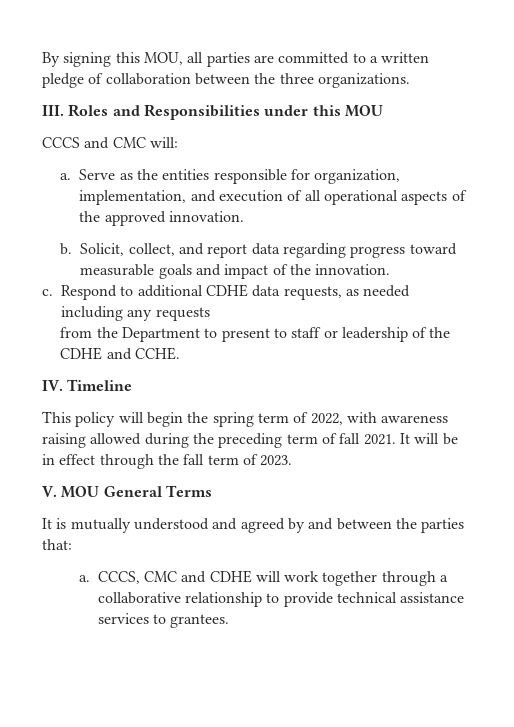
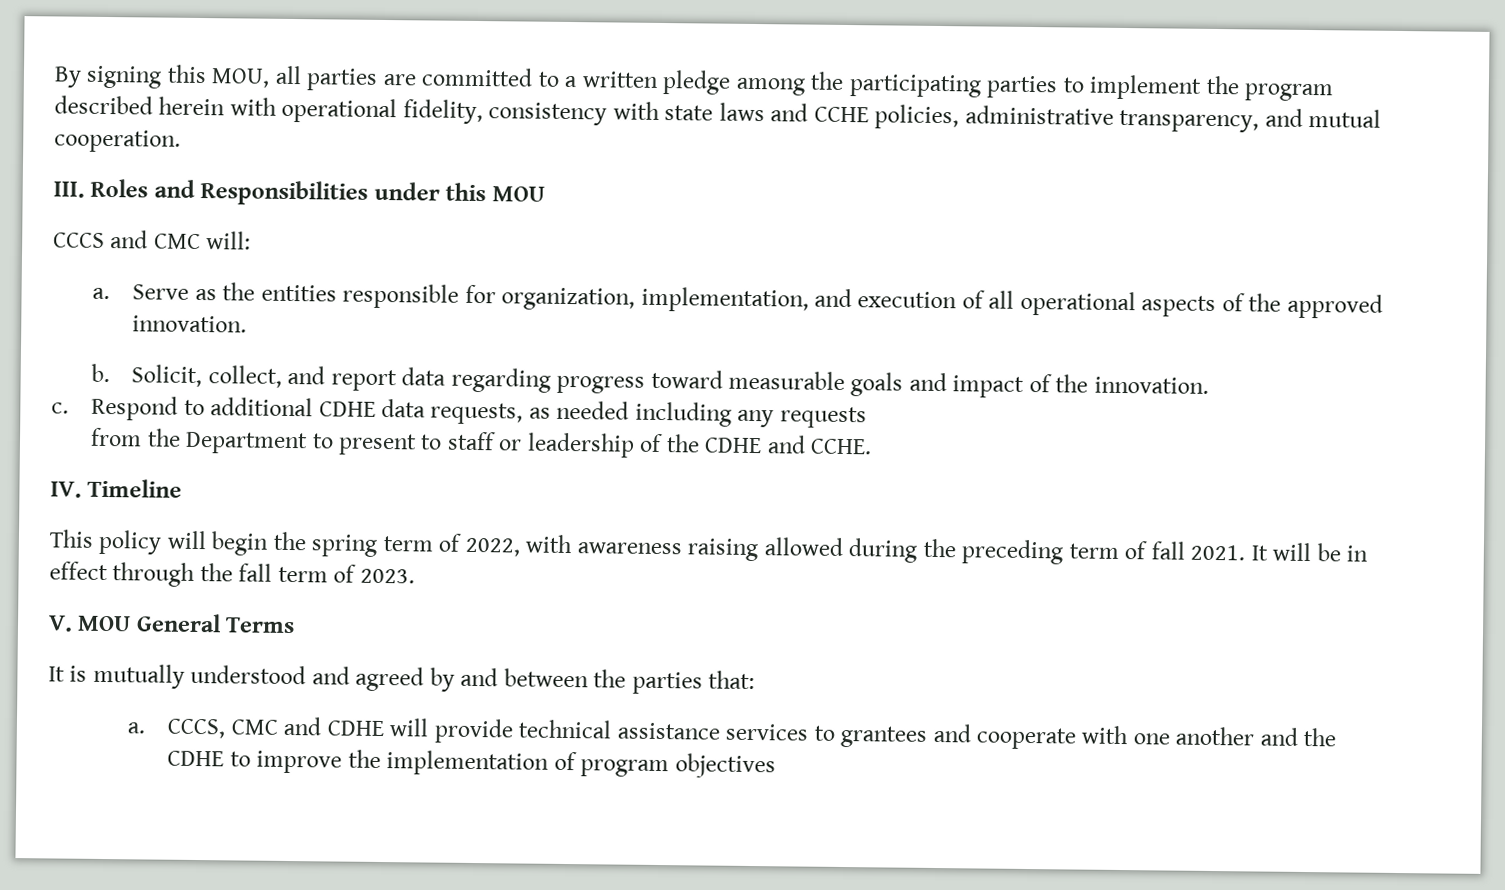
- By signing this MOU, all parties are committed to a written pledge of collaboration between the three organizations.
+ By signing this MOU, all parties are committed to a written pledge among the participating parties to implement the program described herein with operational fidelity, consistency with state laws and CCHE policies, administrative transparency, and mutual cooperation.
- CCCS, CMC and CDHE will work together through a collaborative relationship to provide technical assistance services to grantees.
+ CCCS, CMC and CDHE will provide technical assistance services to grantees and cooperate with one another and the CDHE to improve the implementation of program objectives

